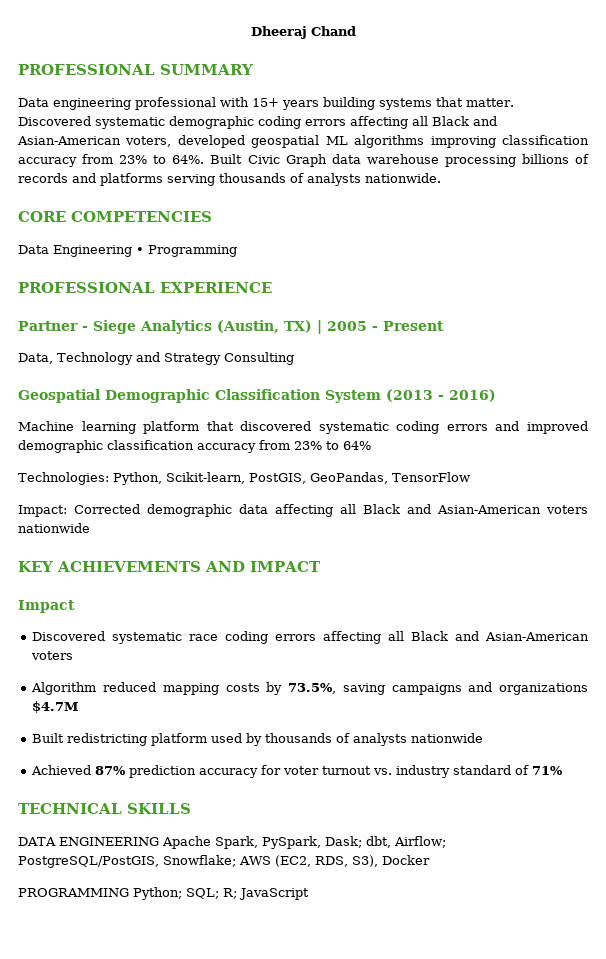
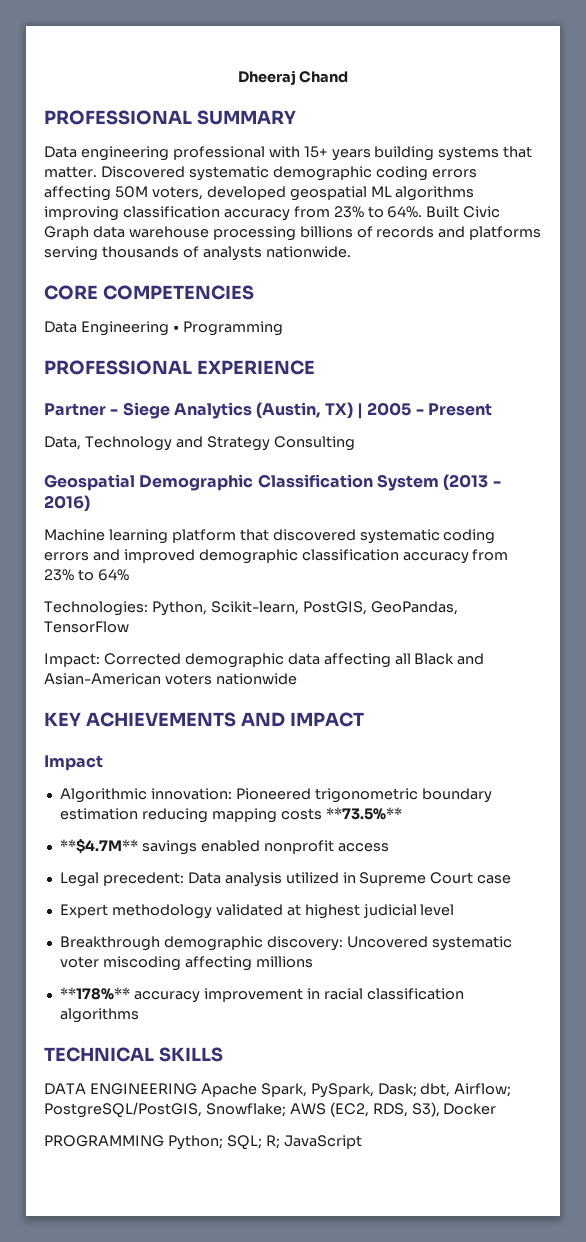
- Discovered systematic demographic coding errors affecting all Black and Asian-American voters, developed geospatial ML algorithms improving classification accuracy from 23% to 64%.
+ Discovered systematic demographic coding errors affecting 50M voters, developed geospatial ML algorithms improving classification accuracy from 23% to 64%.
- Discovered systematic race coding errors affecting all Black and Asian-American voters
- Algorithm reduced mapping costs by 73.5%, saving campaigns and organizations $4.7M
- Built redistricting platform used by thousands of analysts nationwide
- Achieved 87% prediction accuracy for voter turnout vs. industry standard of 71%
+ Algorithmic innovation: Pioneered trigonometric boundary estimation reducing mapping costs **73.5%**
+ **$4.7M** savings enabled nonprofit access
+ Legal precedent: Data analysis utilized in Supreme Court case
+ Expert methodology validated at highest judicial level
+ Breakthrough demographic discovery: Uncovered systematic voter miscoding affecting millions
+ **178%** accuracy improvement in racial classification algorithms

